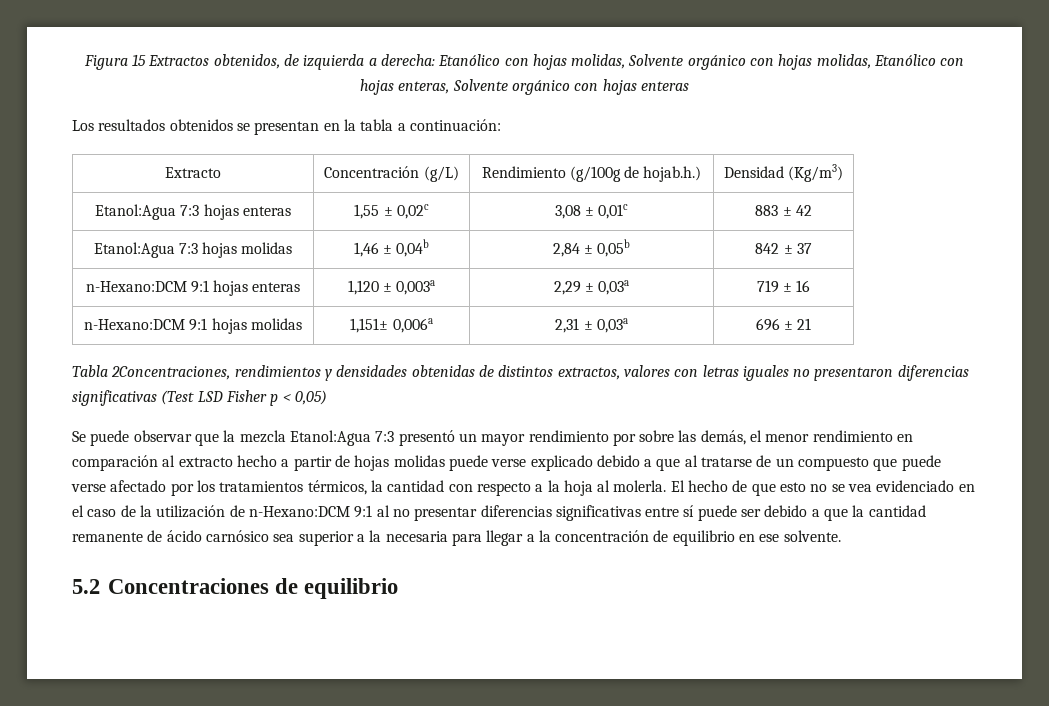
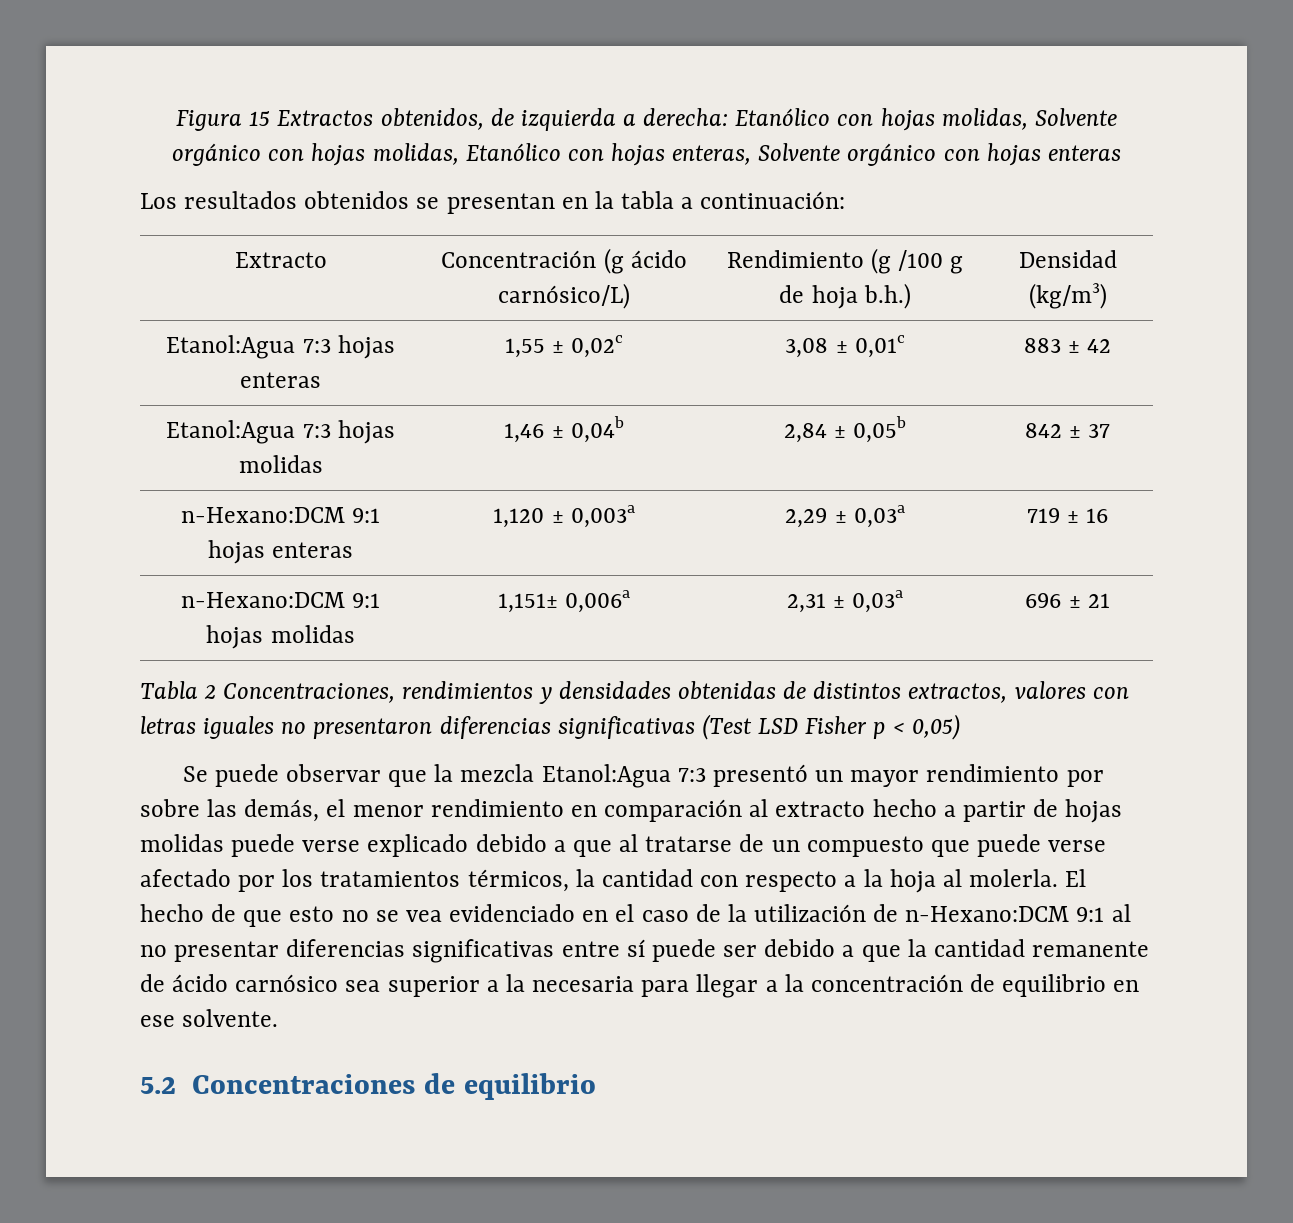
- Extracto | Concentración (g/L) | Rendimiento (g/100g de hojab.h.) | Densidad (Kg/m3)
+ Extracto | Concentración (g ácido carnósico/L) | Rendimiento (g /100 g de hoja b.h.) | Densidad (kg/m3)
- Tabla 2Concentraciones, rendimientos y densidades obtenidas de distintos extractos, valores con letras iguales no presentaron diferencias significativas (Test LSD Fisher p < 0,05)
+ Tabla 2 Concentraciones, rendimientos y densidades obtenidas de distintos extractos, valores con letras iguales no presentaron diferencias significativas (Test LSD Fisher p < 0,05)

